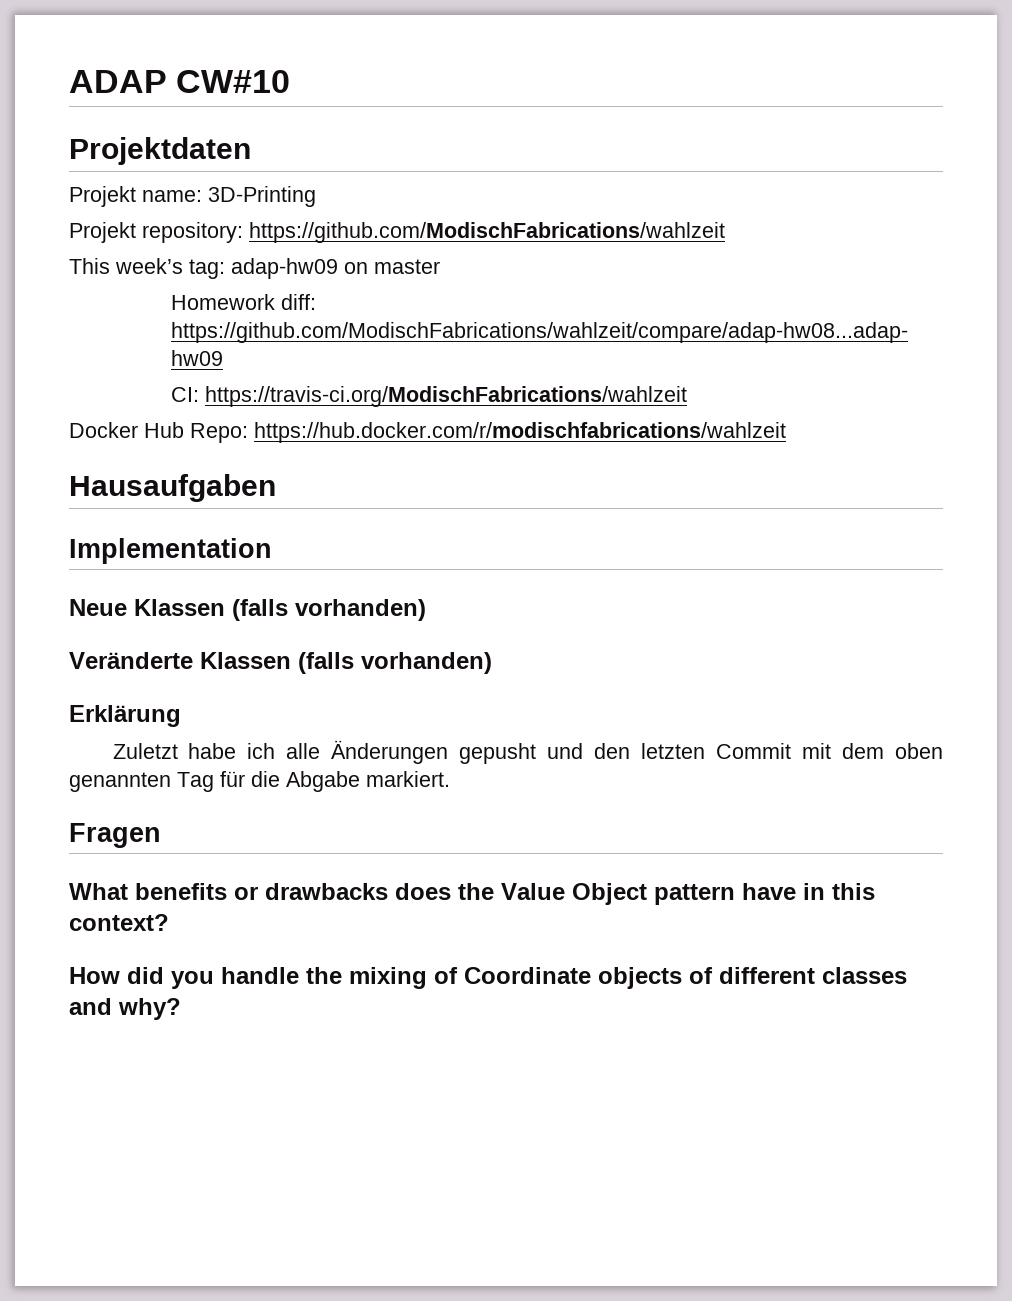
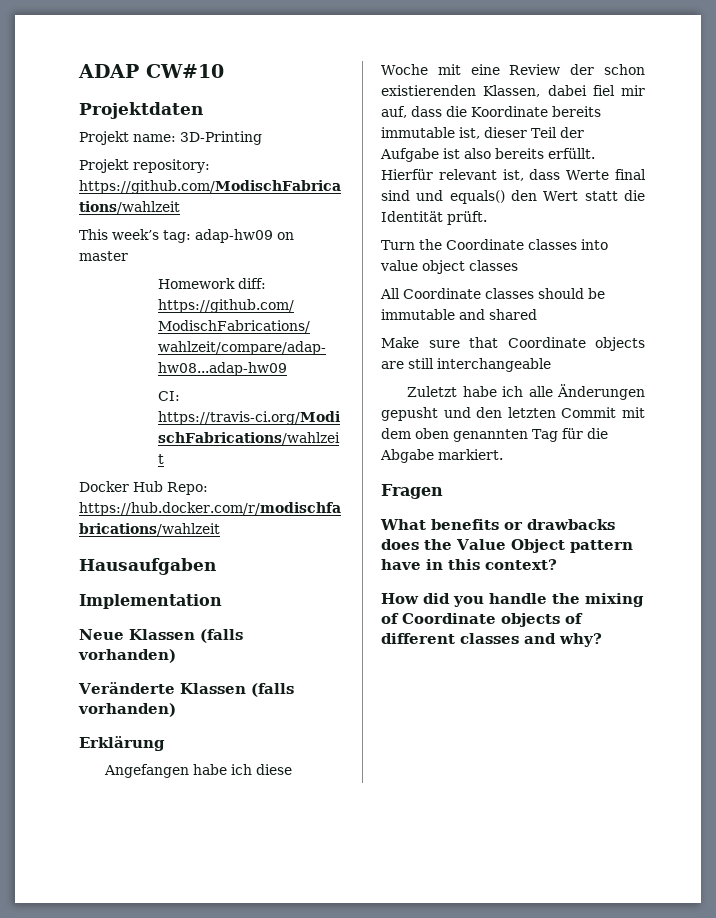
+ Angefangen habe ich diese Woche mit eine Review der schon existierenden Klassen, dabei fiel mir auf, dass die Koordinate bereits immutable ist, dieser Teil der Aufgabe ist also bereits erfüllt. Hierfür relevant ist, dass Werte final sind und equals() den Wert statt die Identität prüft.
+ Turn the Coordinate classes into value object classes
+ All Coordinate classes should be immutable and shared
+ Make sure that Coordinate objects are still interchangeable

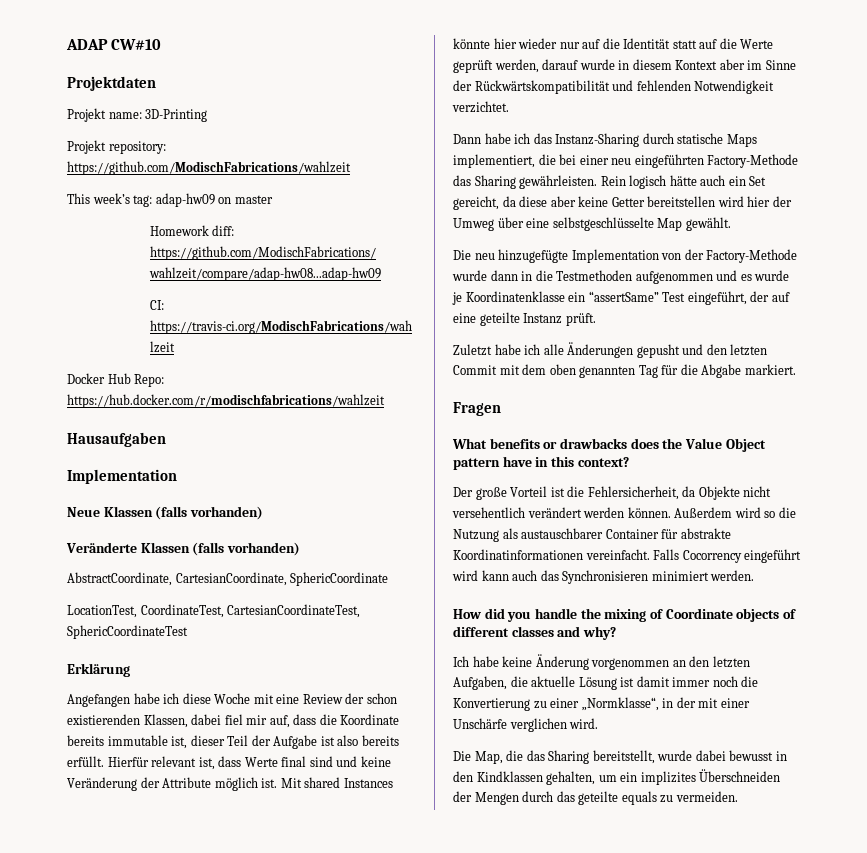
+ AbstractCoordinate, CartesianCoordinate, SphericCoordinate
+ LocationTest, CoordinateTest, CartesianCoordinateTest, SphericCoordinateTest
- Hierfür relevant ist, dass Werte final sind und equals() den Wert statt die Identität prüft.
- Turn the Coordinate classes into value object classes
- All Coordinate classes should be immutable and shared
- Make sure that Coordinate objects are still interchangeable
+ Hierfür relevant ist, dass Werte final sind und keine Veränderung der Attribute möglich ist. Mit shared Instances könnte hier wieder nur auf die Identität statt auf die Werte geprüft werden, darauf wurde in diesem Kontext aber im Sinne der Rückwärtskompatibilität und fehlenden Notwendigkeit verzichtet.
+ Dann habe ich das Instanz-Sharing durch statische Maps implementiert, die bei einer neu eingeführten Factory-Methode das Sharing gewährleisten. Rein logisch hätte auch ein Set gereicht, da diese aber keine Getter bereitstellen wird hier der Umweg über eine selbstgeschlüsselte Map gewählt.
+ Die neu hinzugefügte Implementation von der Factory-Methode wurde dann in die Testmethoden aufgenommen und es wurde je Koordinatenklasse ein “assertSame” Test eingeführt, der auf eine geteilte Instanz prüft.
+ Der große Vorteil ist die Fehlersicherheit, da Objekte nicht versehentlich verändert werden können. Außerdem wird so die Nutzung als austauschbarer Container für abstrakte Koordinatinformationen vereinfacht. Falls Cocorrency eingeführt wird kann auch das Synchronisieren minimiert werden.
+ Ich habe keine Änderung vorgenommen an den letzten Aufgaben, die aktuelle Lösung ist damit immer noch die Konvertierung zu einer „Normklasse“, in der mit einer Unschärfe verglichen wird.
+ Die Map, die das Sharing bereitstellt, wurde dabei bewusst in den Kindklassen gehalten, um ein implizites Überschneiden der Mengen durch das geteilte equals zu vermeiden.

